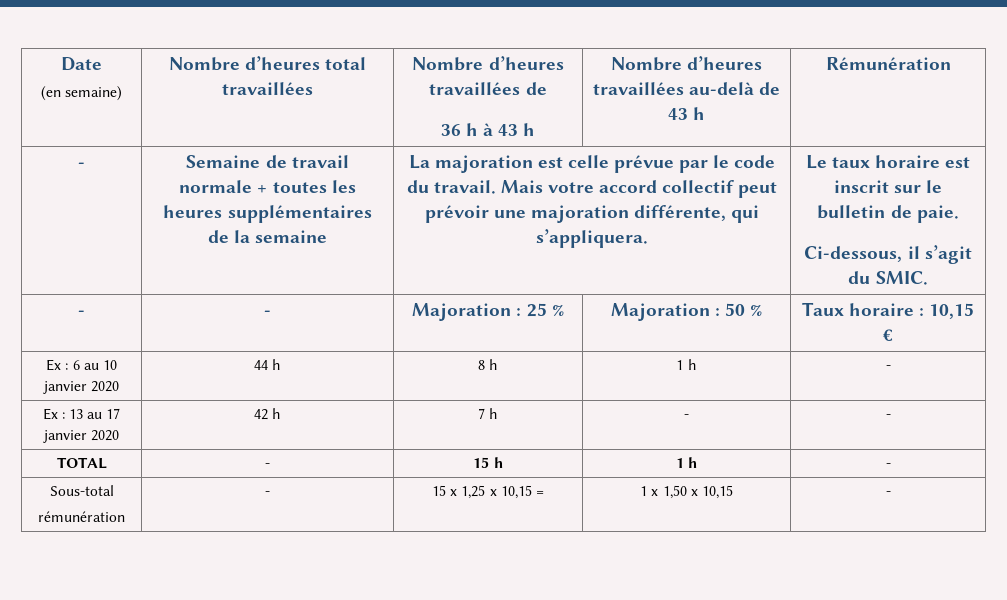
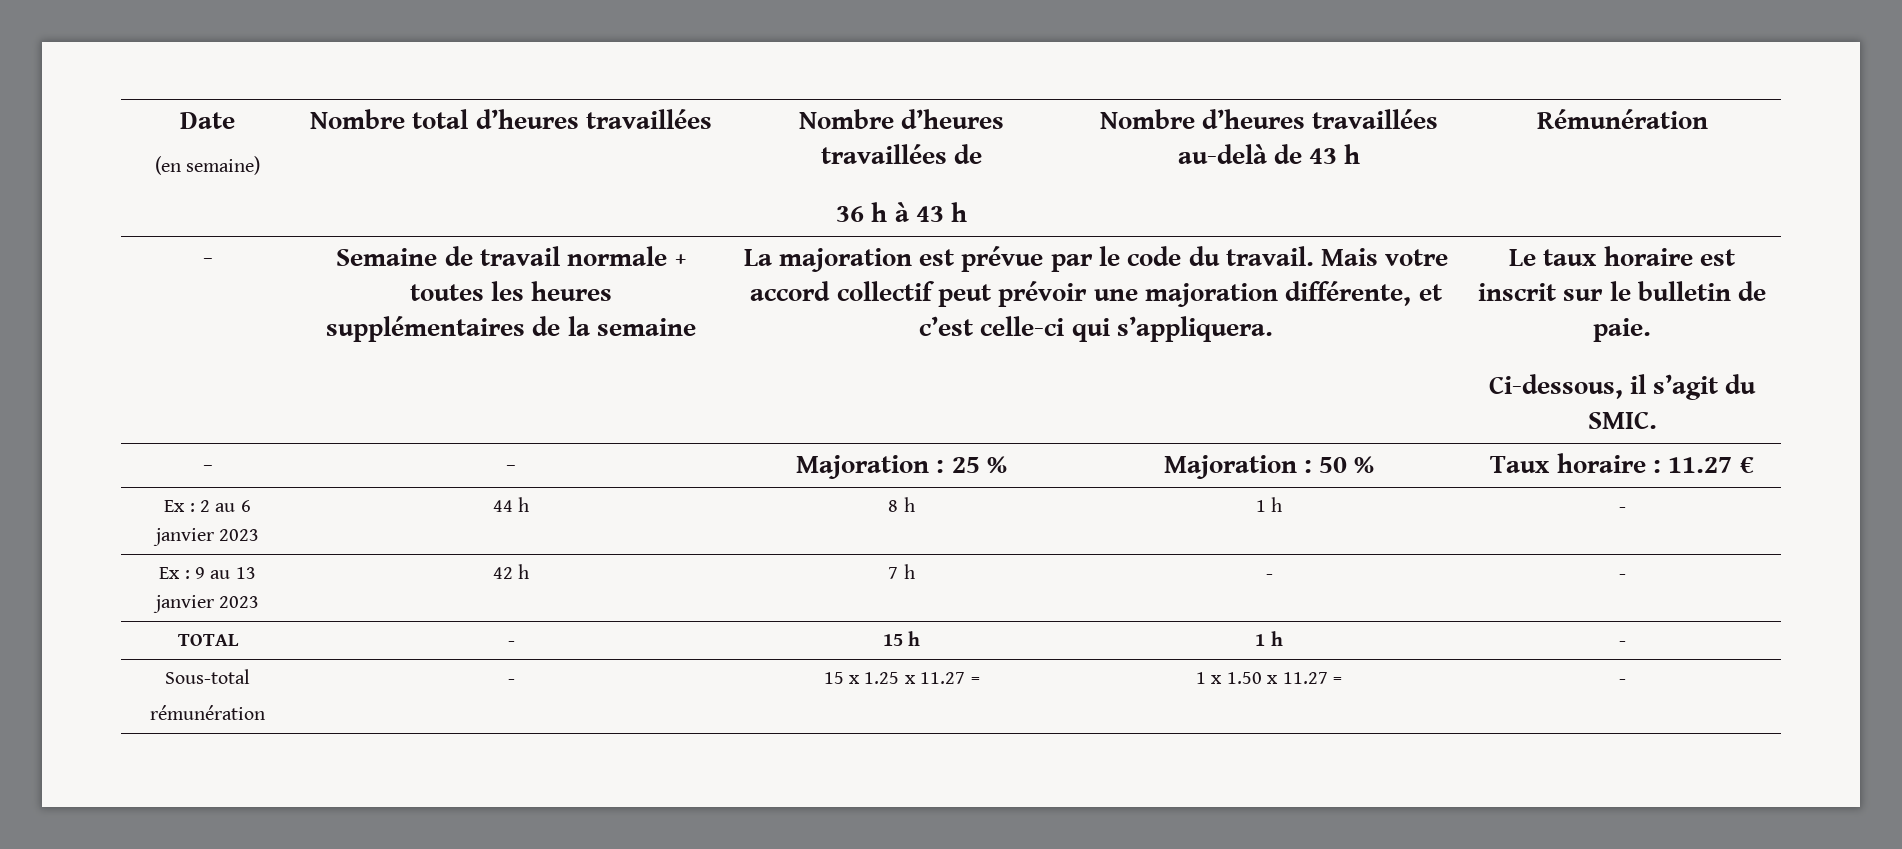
  Date
- (en semaine) | Nombre d’heures total travaillées | Nombre d’heures travaillées de
+ (en semaine) | Nombre total d’heures travaillées | Nombre d’heures travaillées de
- La majoration est celle prévue par le code du travail.
+ La majoration est prévue par le code du travail.
- Mais votre accord collectif peut prévoir une majoration différente, qui s’appliquera.
+ Mais votre accord collectif peut prévoir une majoration différente, et c’est celle-ci qui s’appliquera.
- - | - | Majoration : 25 % | Majoration : 50 % | Taux horaire : 10,15 €
+ - | - | Majoration : 25 % | Majoration : 50 % | Taux horaire : 11.27 €
- Ex : 6 au 10 janvier 2020 | 44 h | 8 h | 1 h | -
+ Ex : 2 au 6 janvier 2023 | 44 h | 8 h | 1 h | -
- Ex : 13 au 17 janvier 2020 | 42 h | 7 h | - | -
+ Ex : 9 au 13 janvier 2023 | 42 h | 7 h | - | -
  Sous-total
- rémunération | - | 15 x 1,25 x 10,15 = | 1 x 1,50 x 10,15 | -
+ rémunération | - | 15 x 1.25 x 11.27 = | 1 x 1.50 x 11.27 = | -

